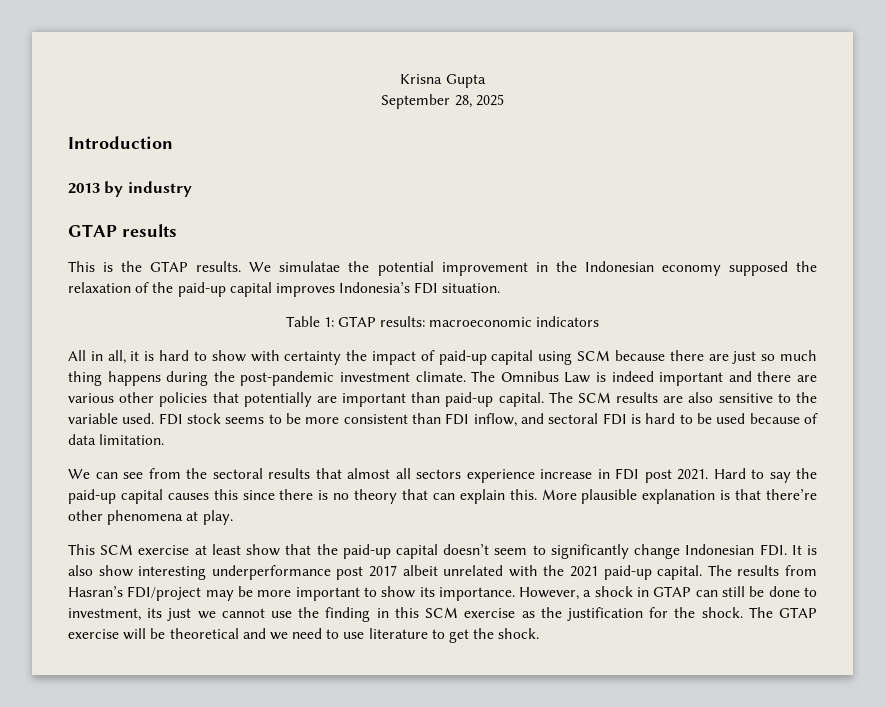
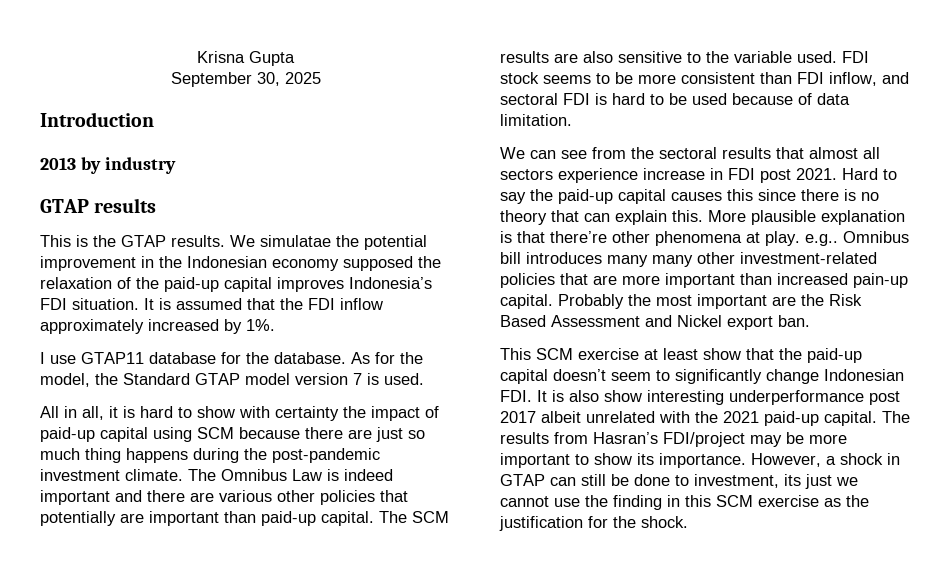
- September 28, 2025
+ September 30, 2025
- We simulatae the potential improvement in the Indonesian economy supposed the relaxation of the paid-up capital improves Indonesia’s FDI situation.
- Table 1: GTAP results: macroeconomic indicators
+ We simulatae the potential improvement in the Indonesian economy supposed the relaxation of the paid-up capital improves Indonesia’s FDI situation. It is assumed that the FDI inflow approximately increased by 1%.
+ I use GTAP11 database for the database. As for the model, the Standard GTAP model version 7 is used.
- More plausible explanation is that there’re other phenomena at play.
+ More plausible explanation is that there’re other phenomena at play. e.g.. Omnibus bill introduces many many other investment-related policies that are more important than increased pain-up capital. Probably the most important are the Risk Based Assessment and Nickel export ban.
- The GTAP exercise will be theoretical and we need to use literature to get the shock.

